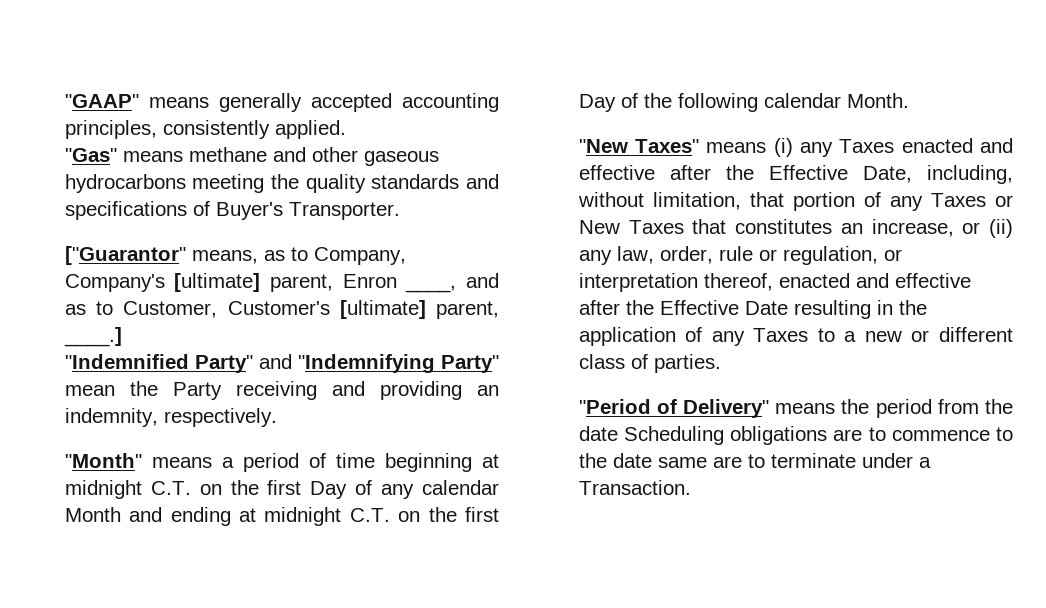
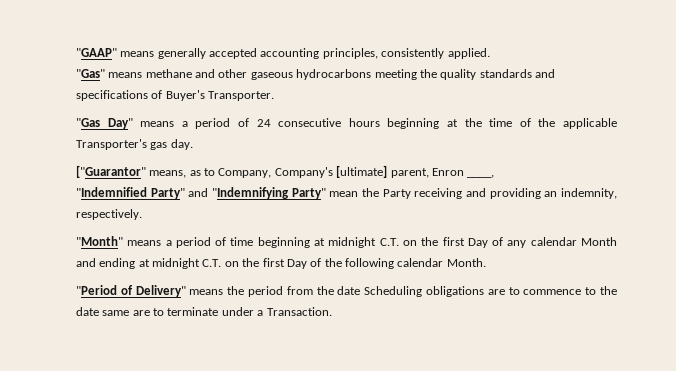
+ "Gas Day" means a period of 24 consecutive hours beginning at the time of the applicable Transporter's gas day.
- ["Guarantor" means, as to Company, Company's [ultimate] parent, Enron ____, and as to Customer, Customer's [ultimate] parent, ____.]
+ ["Guarantor" means, as to Company, Company's [ultimate] parent, Enron ____,
- "New Taxes" means (i) any Taxes enacted and effective after the Effective Date, including, without limitation, that portion of any Taxes or New Taxes that constitutes an increase, or (ii) any law, order, rule or regulation, or interpretation thereof, enacted and effective after the Effective Date resulting in the application of any Taxes to a new or different class of parties.

